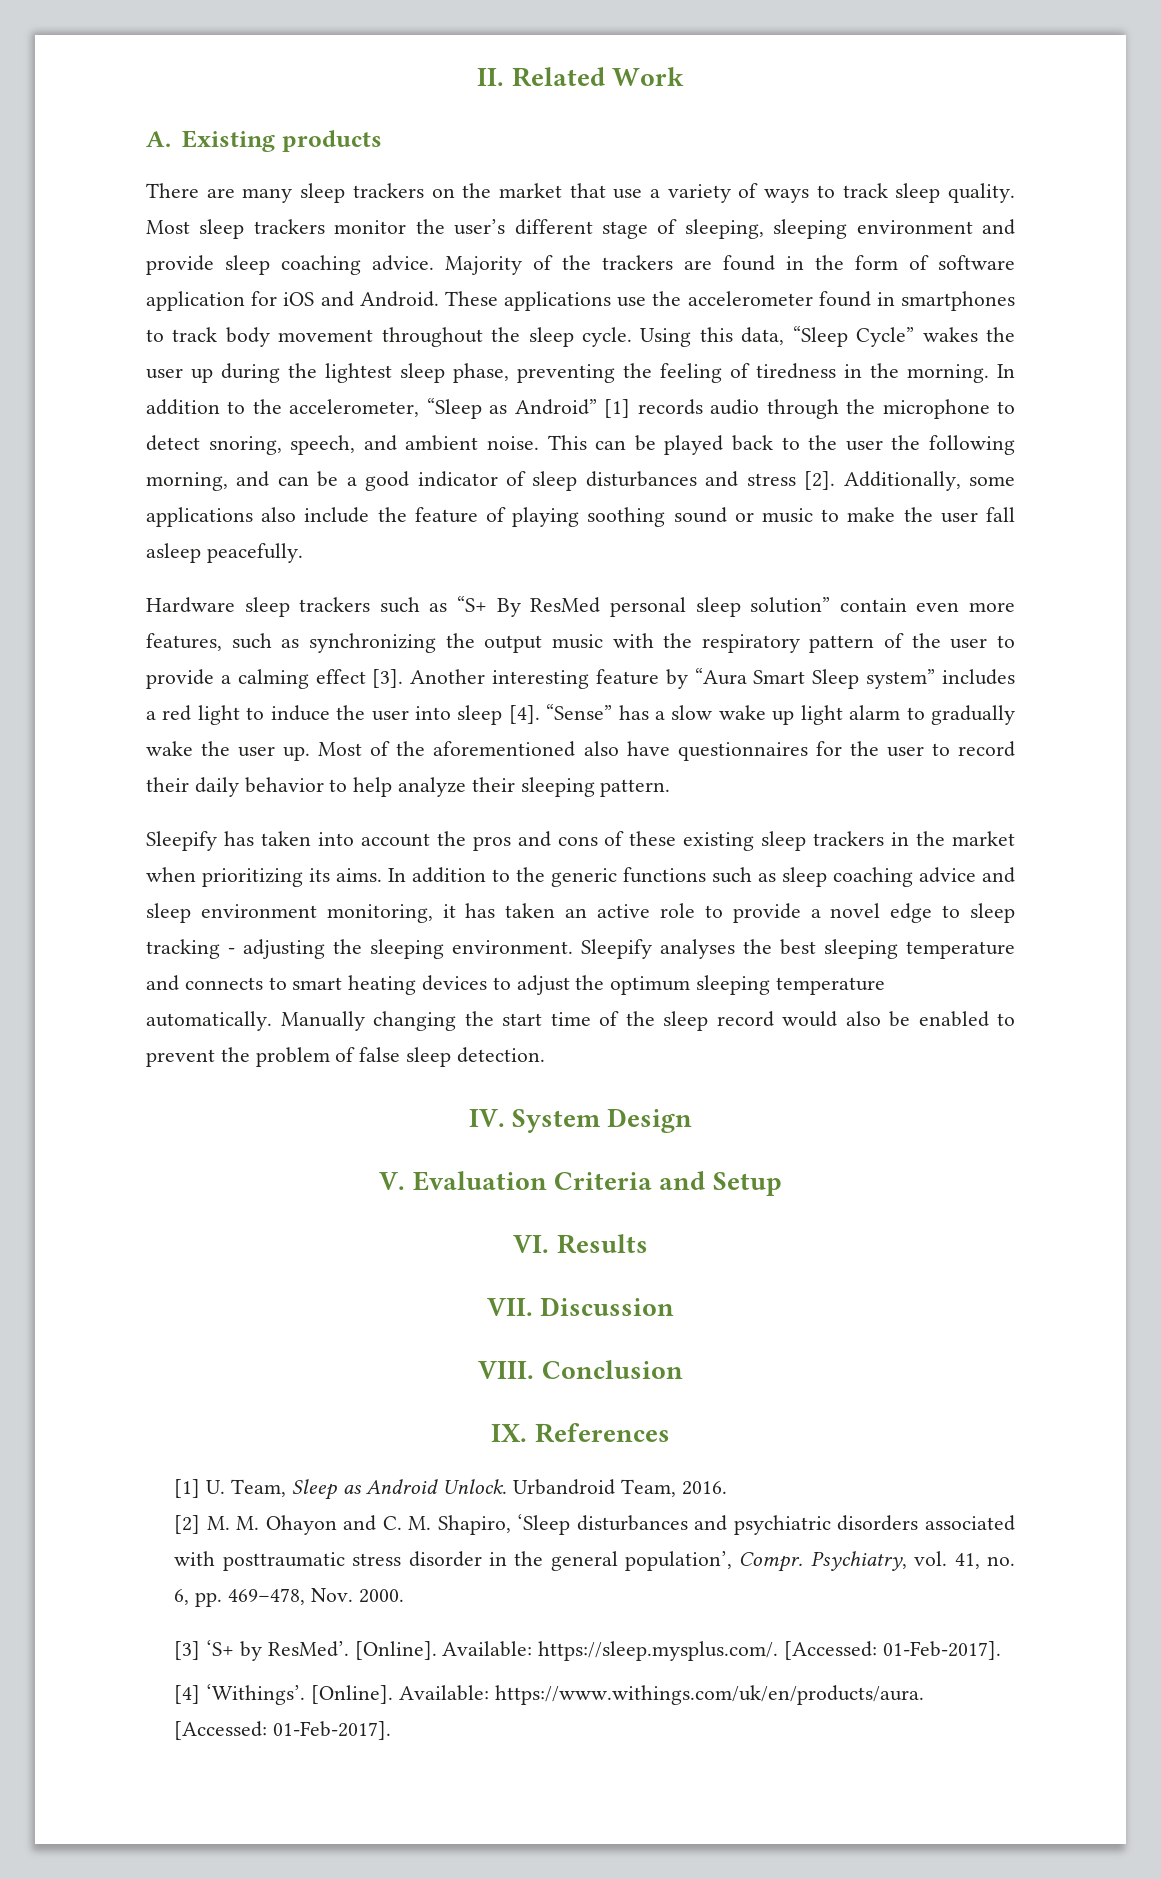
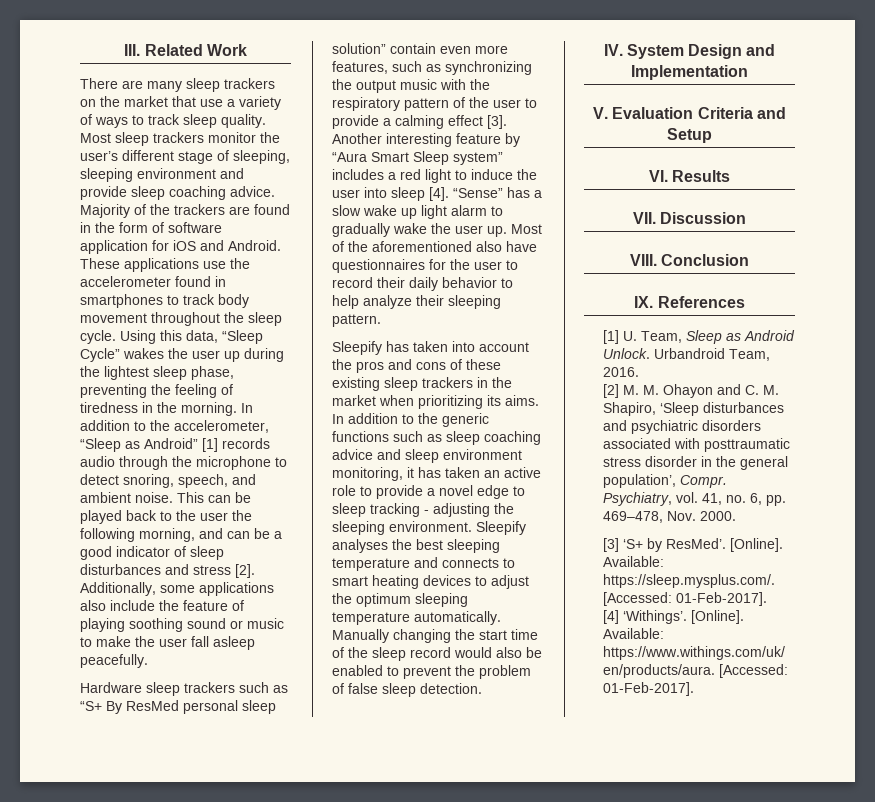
- II. Related Work
+ III. Related Work
- A. Existing products
- IV. System Design
+ IV. System Design and Implementation

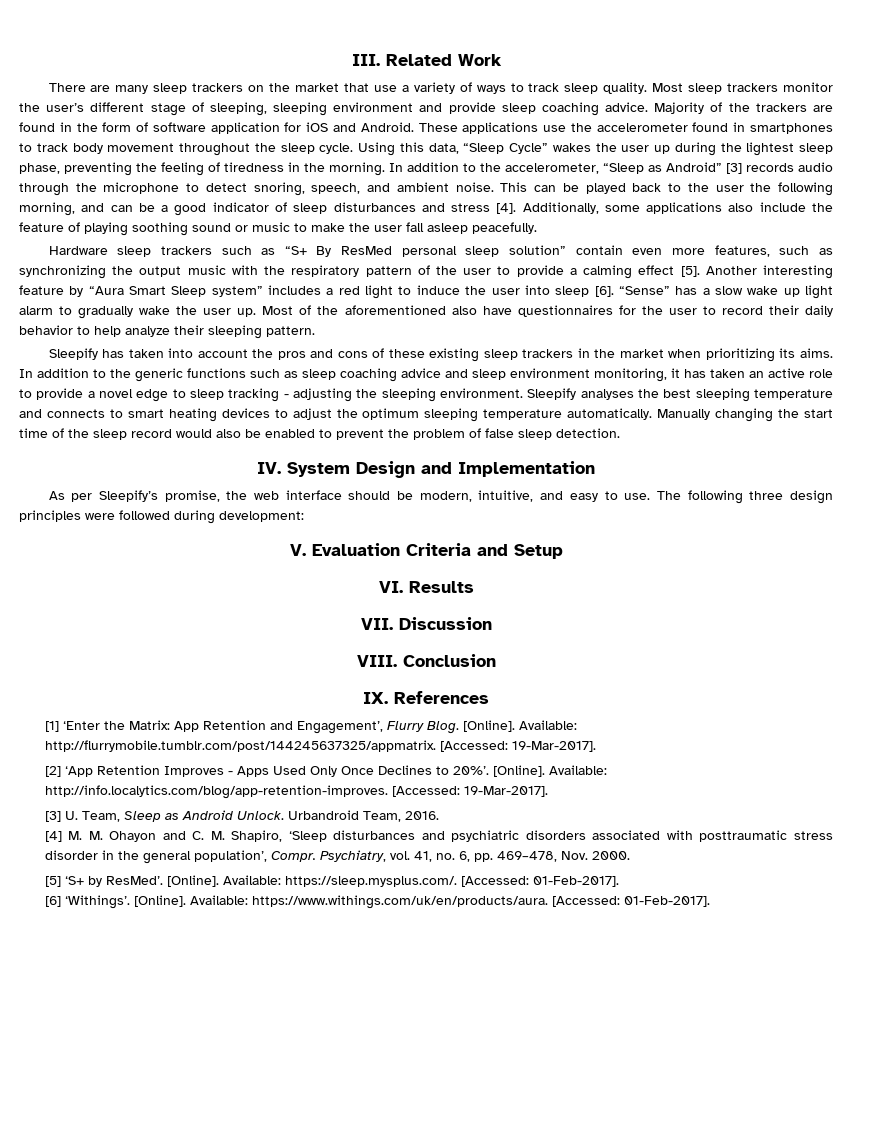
- In addition to the accelerometer, “Sleep as Android” [1] records audio through the microphone to detect snoring, speech, and ambient noise.
+ In addition to the accelerometer, “Sleep as Android” [3] records audio through the microphone to detect snoring, speech, and ambient noise.
- This can be played back to the user the following morning, and can be a good indicator of sleep disturbances and stress [2].
+ This can be played back to the user the following morning, and can be a good indicator of sleep disturbances and stress [4].
- Hardware sleep trackers such as “S+ By ResMed personal sleep solution” contain even more features, such as synchronizing the output music with the respiratory pattern of the user to provide a calming effect [3].
+ Hardware sleep trackers such as “S+ By ResMed personal sleep solution” contain even more features, such as synchronizing the output music with the respiratory pattern of the user to provide a calming effect [5].
- Another interesting feature by “Aura Smart Sleep system” includes a red light to induce the user into sleep [4].
+ Another interesting feature by “Aura Smart Sleep system” includes a red light to induce the user into sleep [6].
+ As per Sleepify’s promise, the web interface should be modern, intuitive, and easy to use. The following three design principles were followed during development:
- [1] U. Team, Sleep as Android Unlock.
+ [1] ‘Enter the Matrix: App Retention and Engagement’, Flurry Blog. [Online]. Available: http://flurrymobile.tumblr.com/post/144245637325/appmatrix. [Accessed: 19-Mar-2017].
+ [2] ‘App Retention Improves - Apps Used Only Once Declines to 20%’. [Online]. Available: http://info.localytics.com/blog/app-retention-improves. [Accessed: 19-Mar-2017].
+ [3] U. Team, Sleep as Android Unlock.
- [2] M. M. Ohayon and C. M. Shapiro, ‘Sleep disturbances and psychiatric disorders associated with posttraumatic stress disorder in the general population’, Compr.
+ [4] M. M. Ohayon and C. M. Shapiro, ‘Sleep disturbances and psychiatric disorders associated with posttraumatic stress disorder in the general population’, Compr.
- [3] ‘S+ by ResMed’.
+ [5] ‘S+ by ResMed’.
- [4] ‘Withings’.
+ [6] ‘Withings’.

